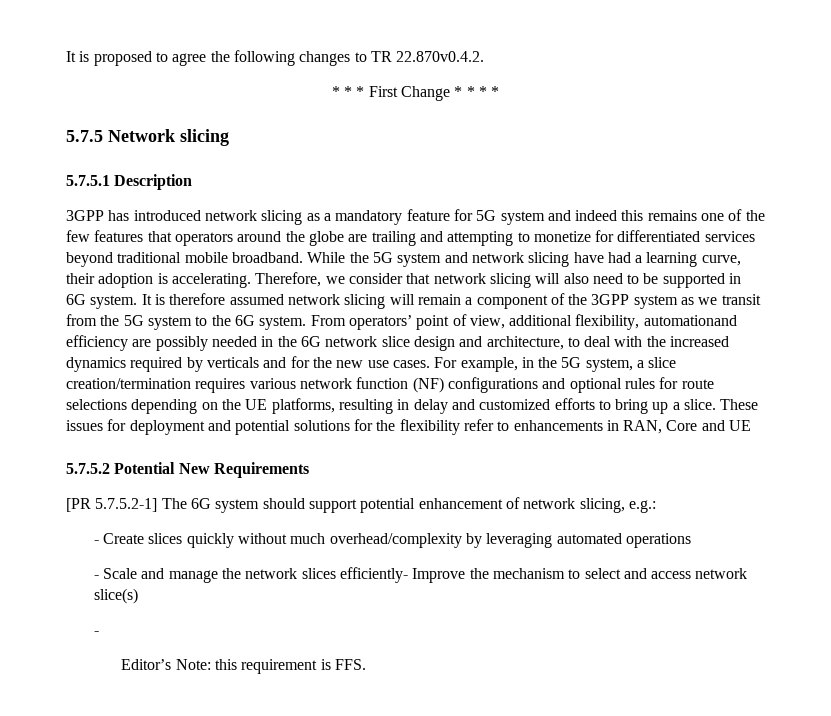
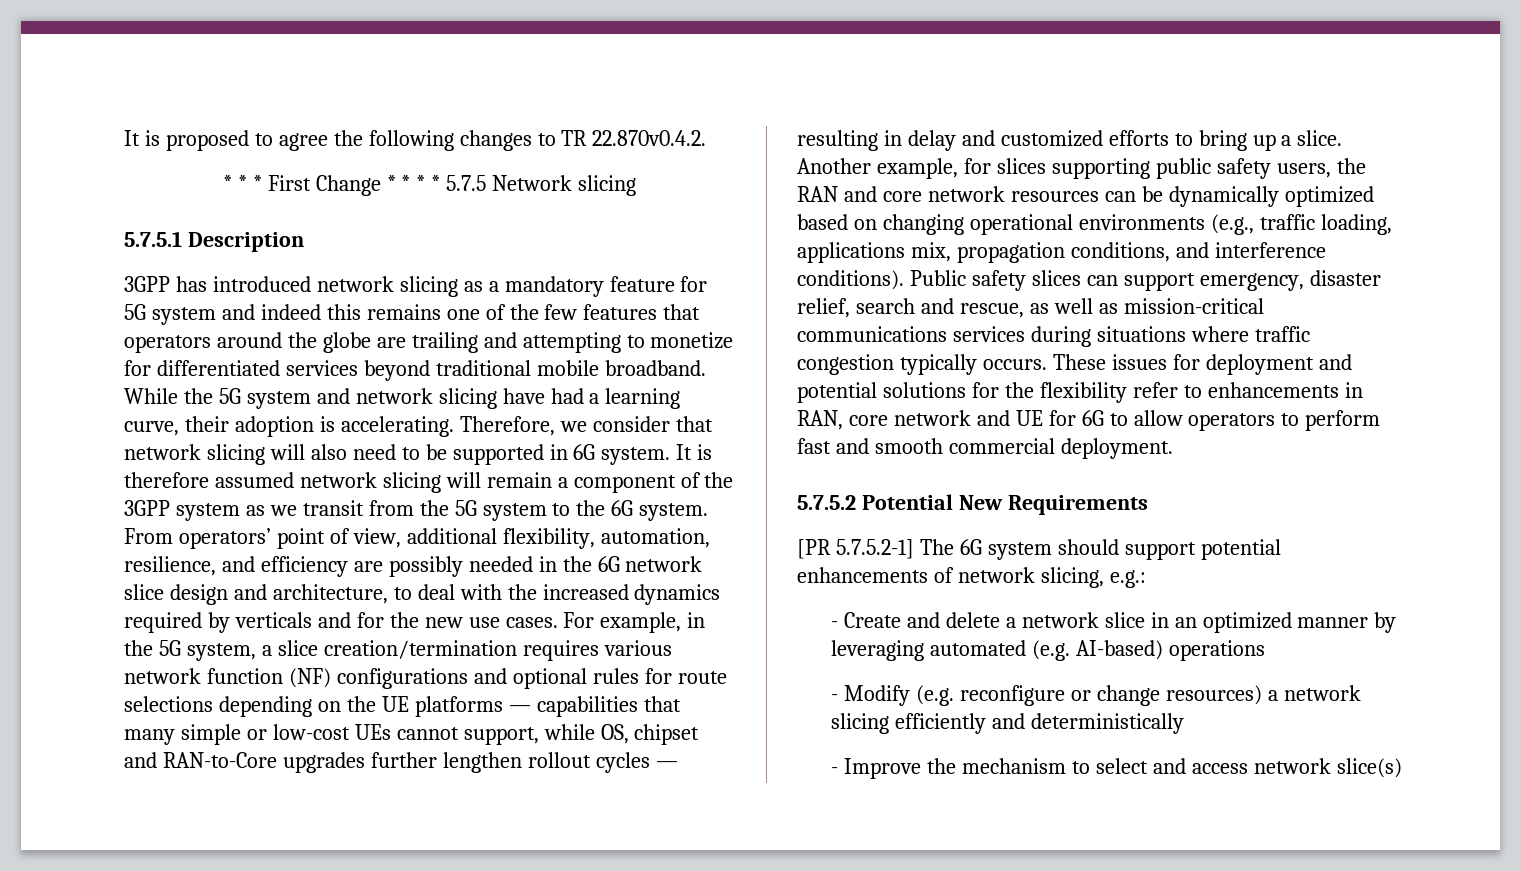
- * * * First Change * * * *
- 5.7.5 Network slicing
+ * * * First Change * * * * 5.7.5 Network slicing
- From operators’ point of view, additional flexibility, automationand efficiency are possibly needed in the 6G network slice design and architecture, to deal with the increased dynamics required by verticals and for the new use cases.
+ From operators’ point of view, additional flexibility, automation, resilience, and efficiency are possibly needed in the 6G network slice design and architecture, to deal with the increased dynamics required by verticals and for the new use cases.
- For example, in the 5G system, a slice creation/termination requires various network function (NF) configurations and optional rules for route selections depending on the UE platforms, resulting in delay and customized efforts to bring up a slice.
+ For example, in the 5G system, a slice creation/termination requires various network function (NF) configurations and optional rules for route selections depending on the UE platforms — capabilities that many simple or low-cost UEs cannot support, while OS, chipset and RAN-to-Core upgrades further lengthen rollout cycles — resulting in delay and customized efforts to bring up a slice.
+ Another example, for slices supporting public safety users, the RAN and core network resources can be dynamically optimized based on changing operational environments (e.g., traffic loading, applications mix, propagation conditions, and interference conditions). Public safety slices can support emergency, disaster relief, search and rescue, as well as mission-critical communications services during situations where traffic congestion typically occurs.
- These issues for deployment and potential solutions for the flexibility refer to enhancements in RAN, Core and UE
+ These issues for deployment and potential solutions for the flexibility refer to enhancements in RAN, core network and UE for 6G to allow operators to perform fast and smooth commercial deployment.
- [PR 5.7.5.2-1] The 6G system should support potential enhancement of network slicing, e.g.:
+ [PR 5.7.5.2-1] The 6G system should support potential enhancements of network slicing, e.g.:
- - Create slices quickly without much overhead/complexity by leveraging automated operations
+ - Create and delete a network slice in an optimized manner by leveraging automated (e.g. AI-based) operations
- - Scale and manage the network slices efficiently- Improve the mechanism to select and access network slice(s)
- -
- Editor’s Note: this requirement is FFS.
+ - Modify (e.g. reconfigure or change resources) a network slicing efficiently and deterministically
+ - Improve the mechanism to select and access network slice(s)

